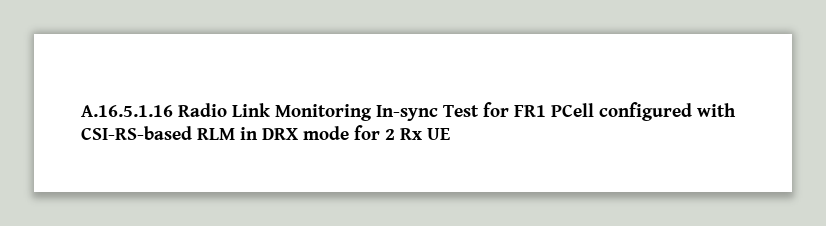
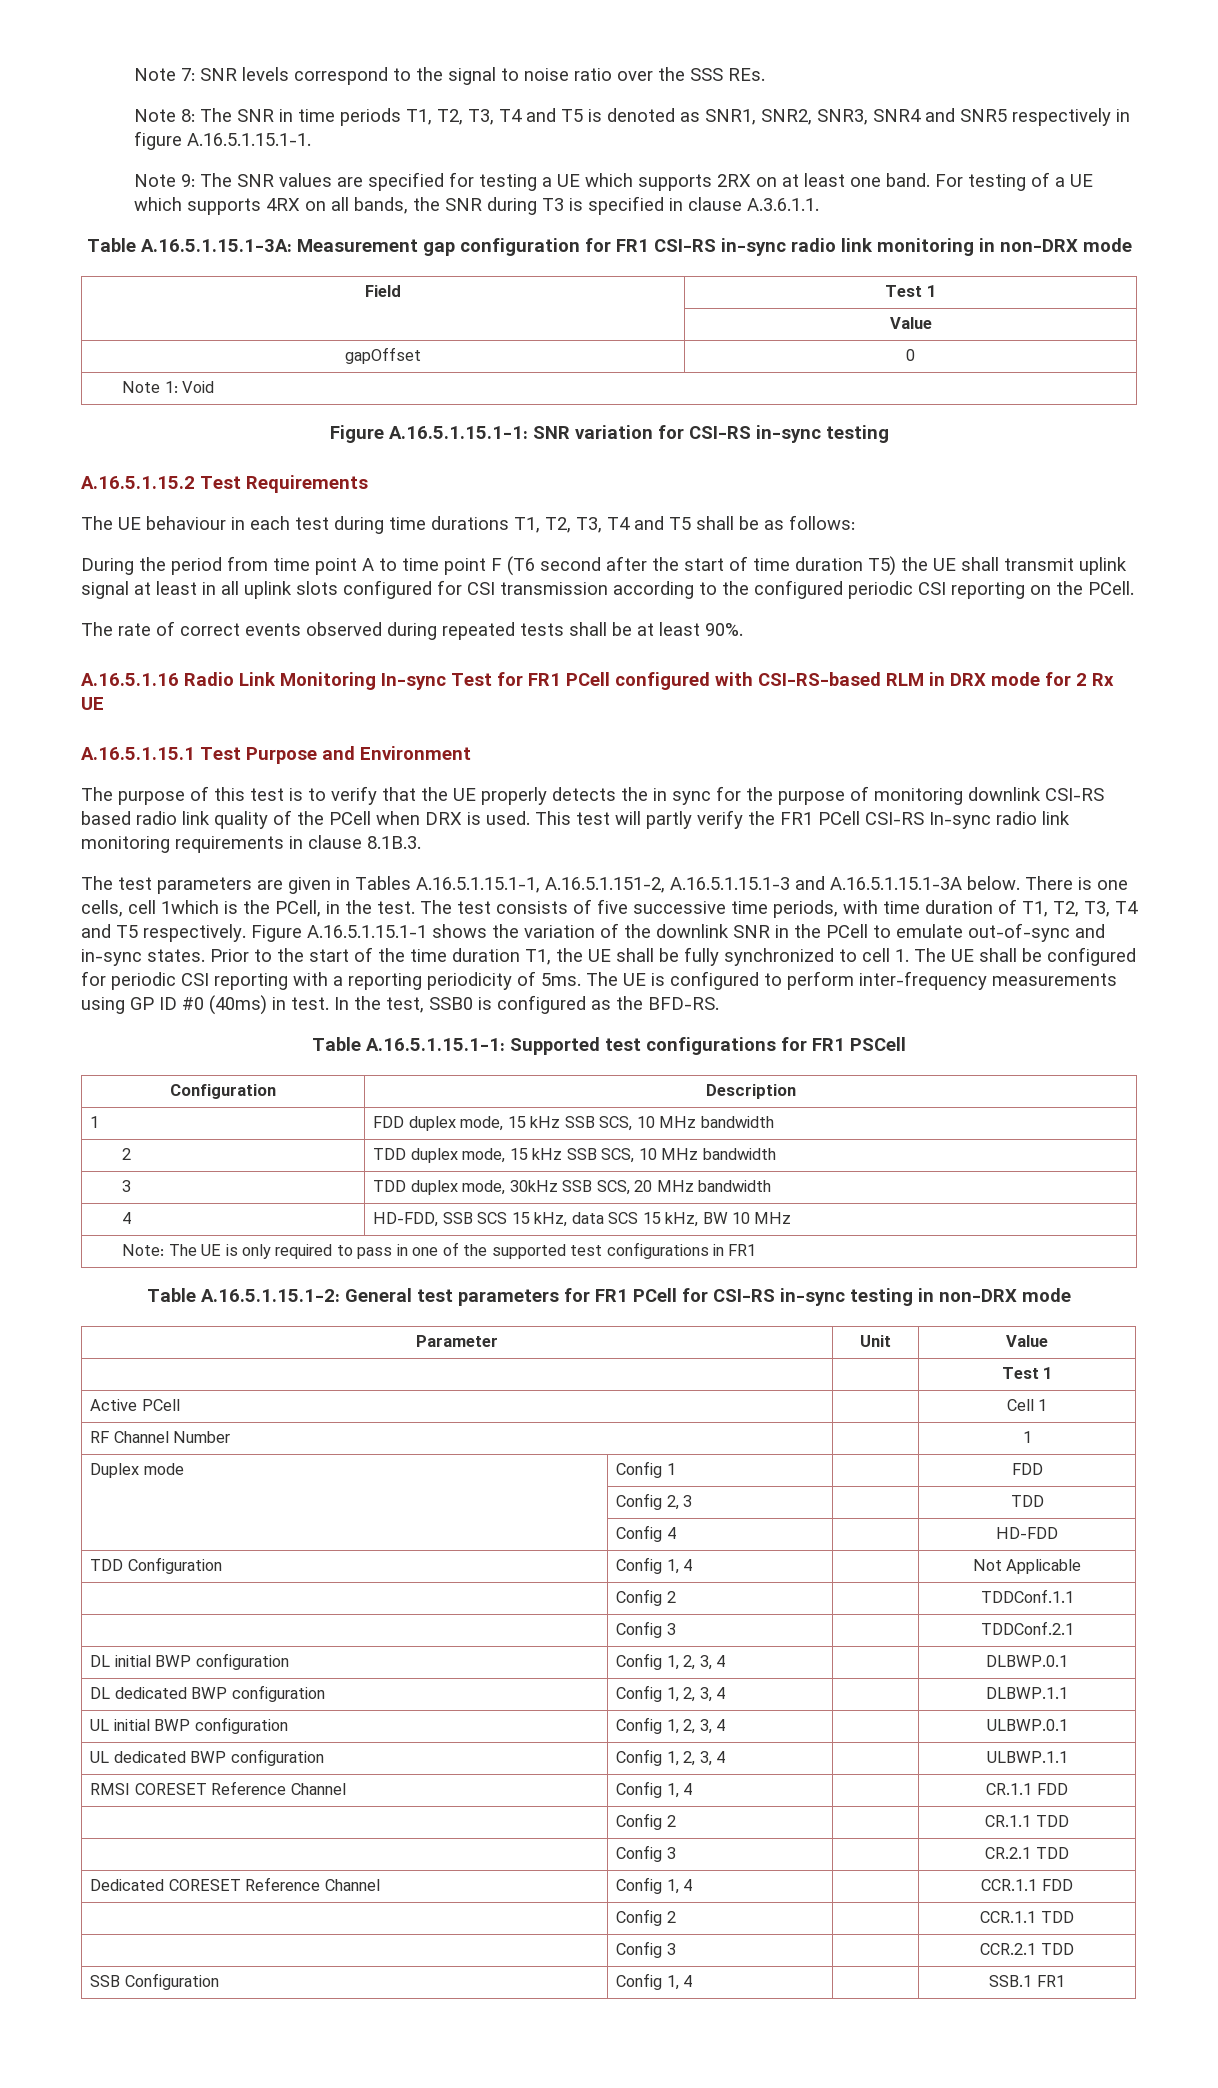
+ Note 7: SNR levels correspond to the signal to noise ratio over the SSS REs.
+ Note 8: The SNR in time periods T1, T2, T3, T4 and T5 is denoted as SNR1, SNR2, SNR3, SNR4 and SNR5 respectively in figure A.16.5.1.15.1-1.
+ Note 9: The SNR values are specified for testing a UE which supports 2RX on at least one band. For testing of a UE which supports 4RX on all bands, the SNR during T3 is specified in clause A.3.6.1.1.
+ Table A.16.5.1.15.1-3A: Measurement gap configuration for FR1 CSI-RS in-sync radio link monitoring in non-DRX mode
+ Field | Test 1
+ | Value
+ gapOffset | 0
+ Note 1: Void
+ Figure A.16.5.1.15.1-1: SNR variation for CSI-RS in-sync testing
+ A.16.5.1.15.2 Test Requirements
+ The UE behaviour in each test during time durations T1, T2, T3, T4 and T5 shall be as follows:
+ During the period from time point A to time point F (T6 second after the start of time duration T5) the UE shall transmit uplink signal at least in all uplink slots configured for CSI transmission according to the configured periodic CSI reporting on the PCell.
+ The rate of correct events observed during repeated tests shall be at least 90%.
+ A.16.5.1.15.1 Test Purpose and Environment
+ The purpose of this test is to verify that the UE properly detects the in sync for the purpose of monitoring downlink CSI-RS based radio link quality of the PCell when DRX is used. This test will partly verify the FR1 PCell CSI-RS In-sync radio link monitoring requirements in clause 8.1B.3.
+ The test parameters are given in Tables A.16.5.1.15.1-1, A.16.5.1.151-2, A.16.5.1.15.1-3 and A.16.5.1.15.1-3A below. There is one cells, cell 1which is the PCell, in the test. The test consists of five successive time periods, with time duration of T1, T2, T3, T4 and T5 respectively. Figure A.16.5.1.15.1-1 shows the variation of the downlink SNR in the PCell to emulate out-of-sync and in-sync states. Prior to the start of the time duration T1, the UE shall be fully synchronized to cell 1. The UE shall be configured for periodic CSI reporting with a reporting periodicity of 5ms. The UE is configured to perform inter-frequency measurements using GP ID #0 (40ms) in test. In the test, SSB0 is configured as the BFD-RS.
+ Table A.16.5.1.15.1-1: Supported test configurations for FR1 PSCell
+ Configuration | Description
+ 1 | FDD duplex mode, 15 kHz SSB SCS, 10 MHz bandwidth
+ 2 | TDD duplex mode, 15 kHz SSB SCS, 10 MHz bandwidth
+ 3 | TDD duplex mode, 30kHz SSB SCS, 20 MHz bandwidth
+ 4 | HD-FDD, SSB SCS 15 kHz, data SCS 15 kHz, BW 10 MHz
+ Note: The UE is only required to pass in one of the supported test configurations in FR1
+ Table A.16.5.1.15.1-2: General test parameters for FR1 PCell for CSI-RS in-sync testing in non-DRX mode
+ Parameter | Unit | Value
+ | | Test 1
+ Active PCell | | Cell 1
+ RF Channel Number | | 1
+ Duplex mode | Config 1 | | FDD
+ | Config 2, 3 | | TDD
+ | Config 4 | | HD-FDD
+ TDD Configuration | Config 1, 4 | | Not Applicable
+ | Config 2 | | TDDConf.1.1
+ | Config 3 | | TDDConf.2.1
+ DL initial BWP configuration | Config 1, 2, 3, 4 | | DLBWP.0.1
+ DL dedicated BWP configuration | Config 1, 2, 3, 4 | | DLBWP.1.1
+ UL initial BWP configuration | Config 1, 2, 3, 4 | | ULBWP.0.1
+ UL dedicated BWP configuration | Config 1, 2, 3, 4 | | ULBWP.1.1
+ RMSI CORESET Reference Channel | Config 1, 4 | | CR.1.1 FDD
+ | Config 2 | | CR.1.1 TDD
+ | Config 3 | | CR.2.1 TDD
+ Dedicated CORESET Reference Channel | Config 1, 4 | | CCR.1.1 FDD
+ | Config 2 | | CCR.1.1 TDD
+ | Config 3 | | CCR.2.1 TDD
+ SSB Configuration | Config 1, 4 | | SSB.1 FR1

